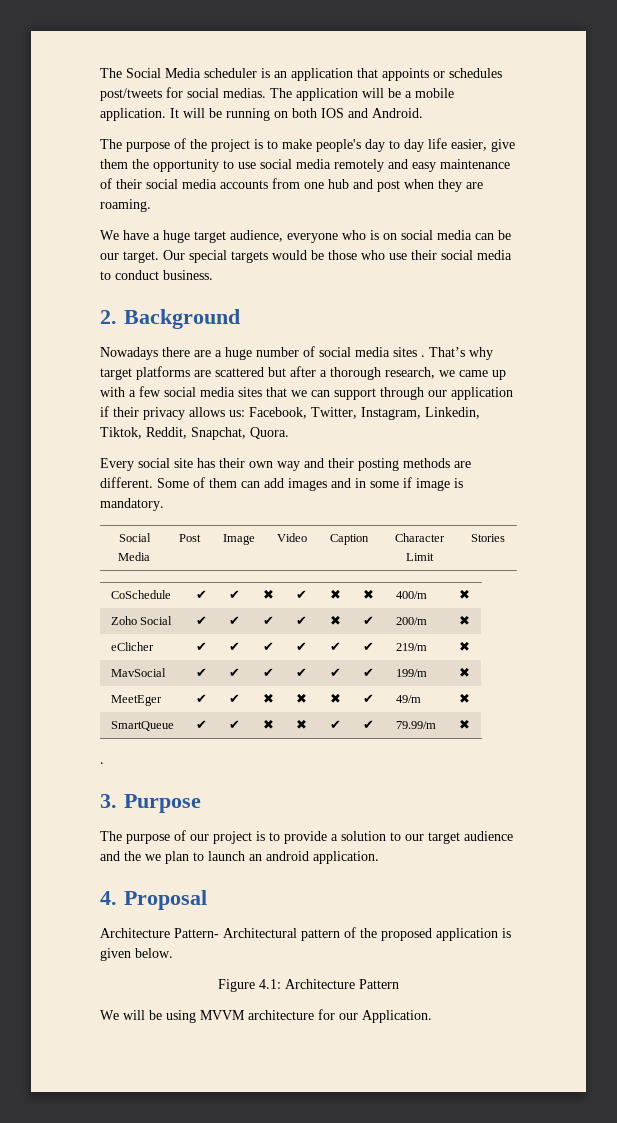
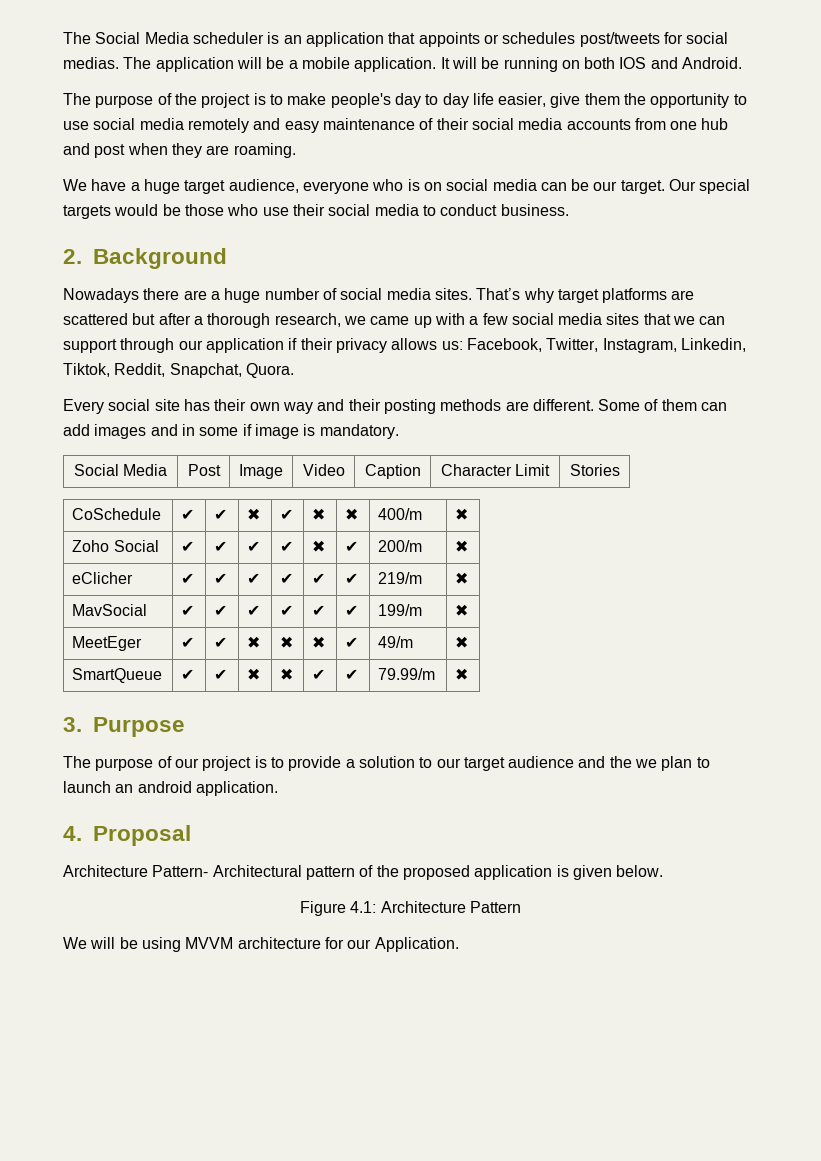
- Nowadays there are a huge number of social media sites .
+ Nowadays there are a huge number of social media sites.
  SmartQueue | ✔ | ✔ | ✖ | ✖ | ✔ | ✔ | 79.99/m | ✖
- .

